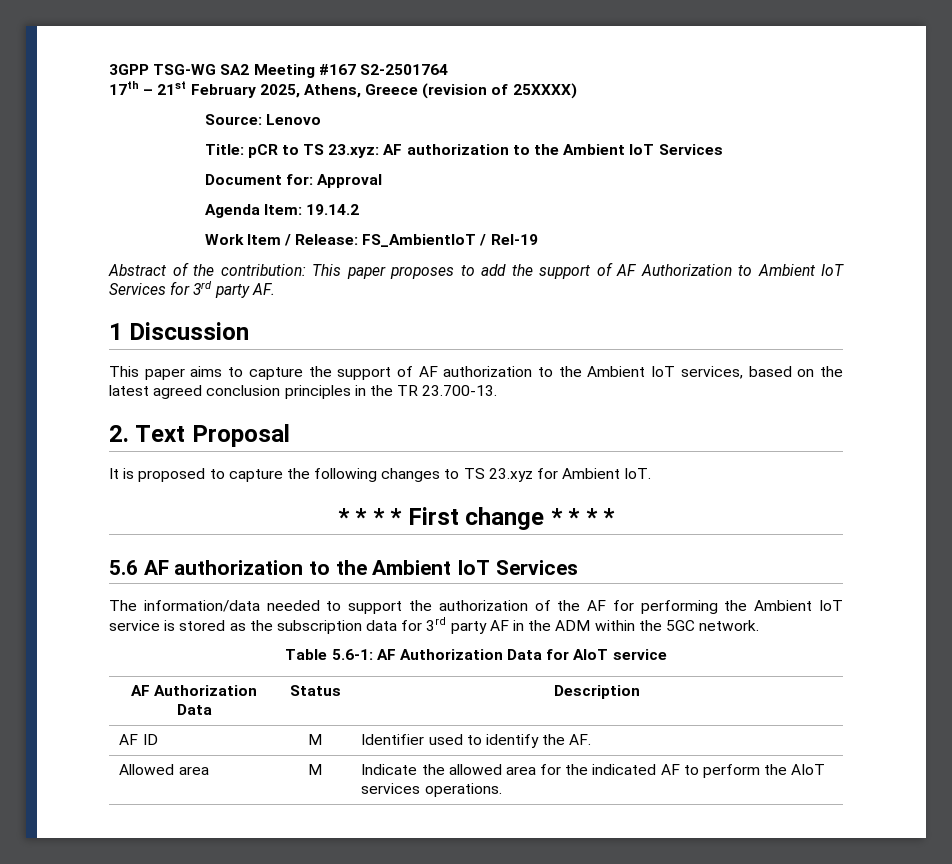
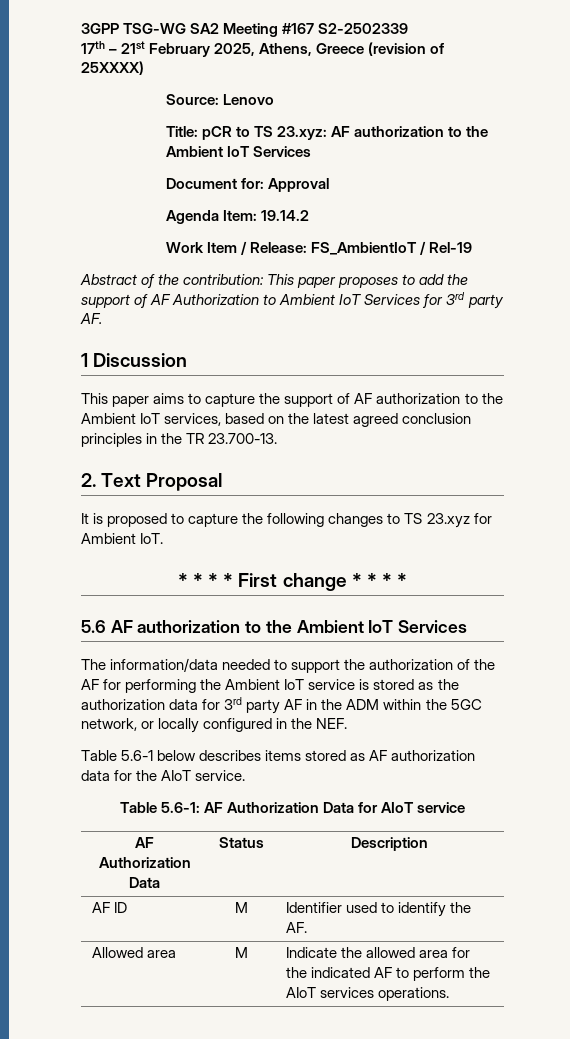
- 3GPP TSG-WG SA2 Meeting #167 S2-2501764
+ 3GPP TSG-WG SA2 Meeting #167 S2-2502339
- The information/data needed to support the authorization of the AF for performing the Ambient IoT service is stored as the subscription data for 3rd party AF in the ADM within the 5GC network.
+ The information/data needed to support the authorization of the AF for performing the Ambient IoT service is stored as the authorization data for 3rd party AF in the ADM within the 5GC network, or locally configured in the NEF.
+ Table 5.6-1 below describes items stored as AF authorization data for the AIoT service.

